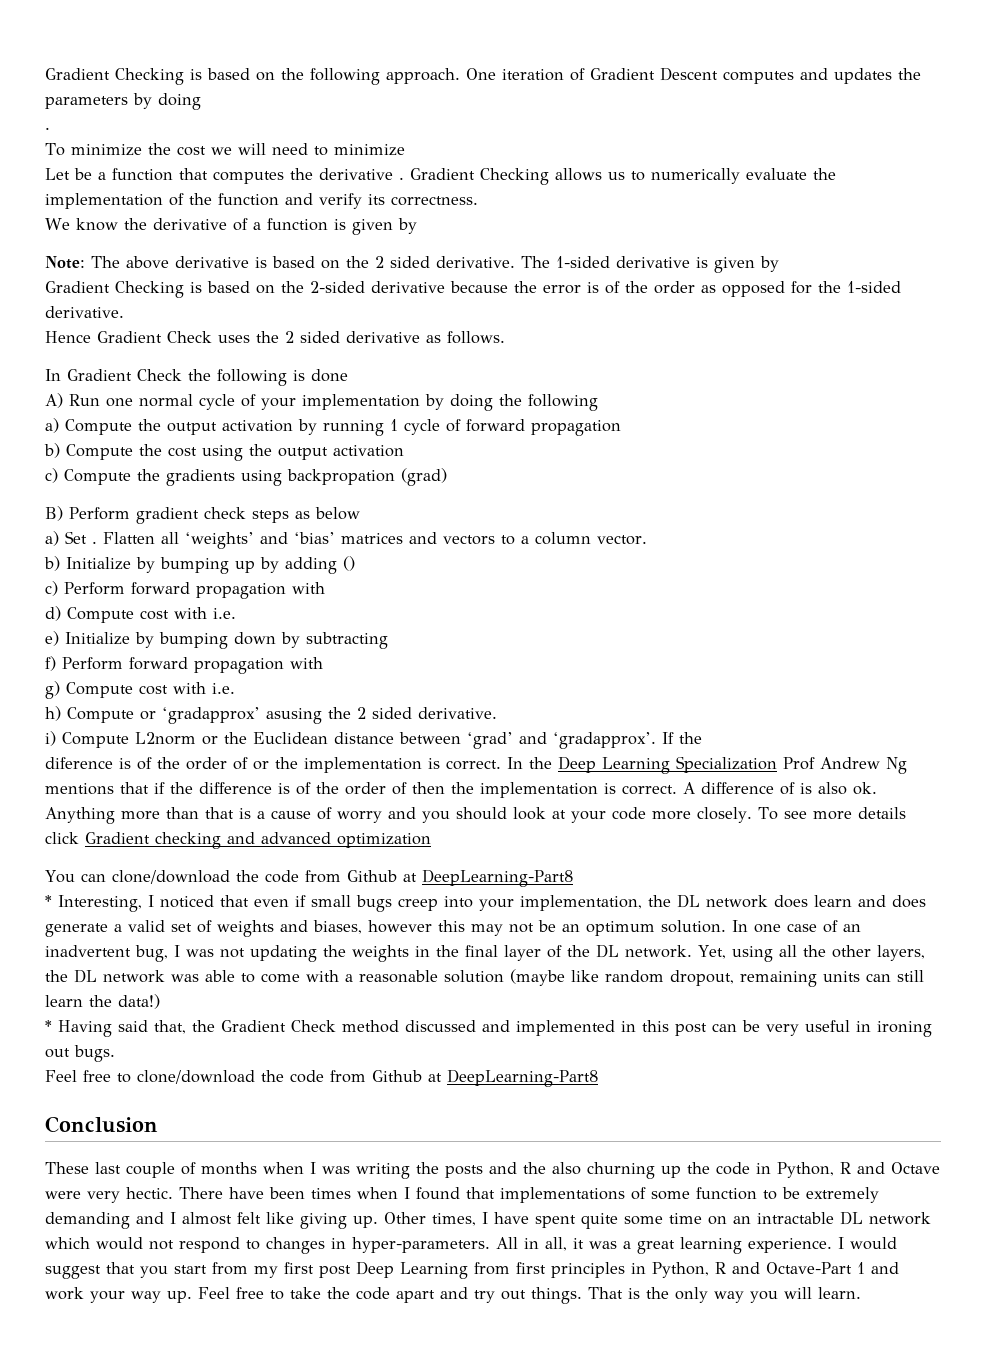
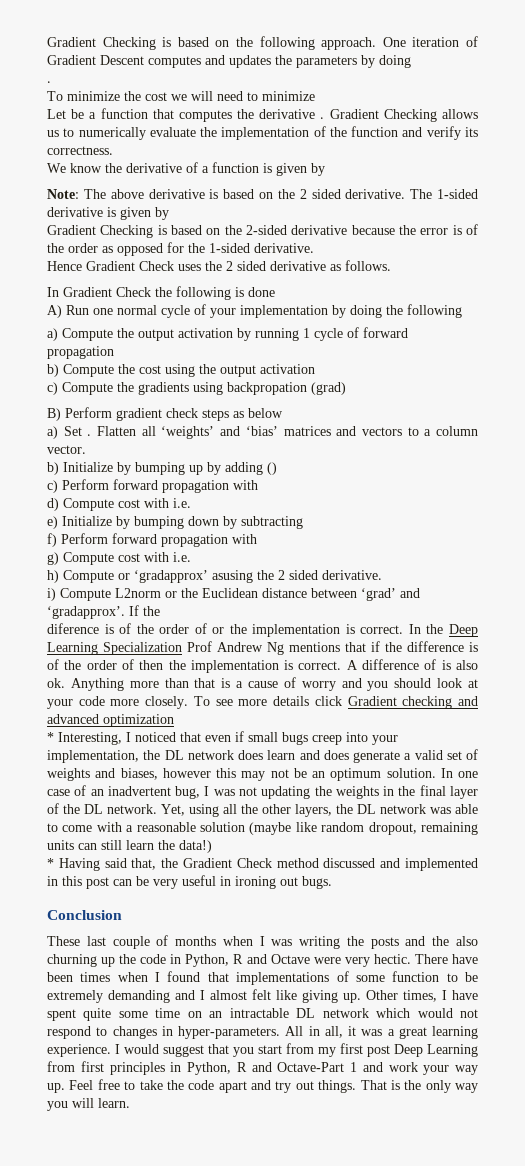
- You can clone/download the code from Github at DeepLearning-Part8
- Feel free to clone/download the code from Github at DeepLearning-Part8

